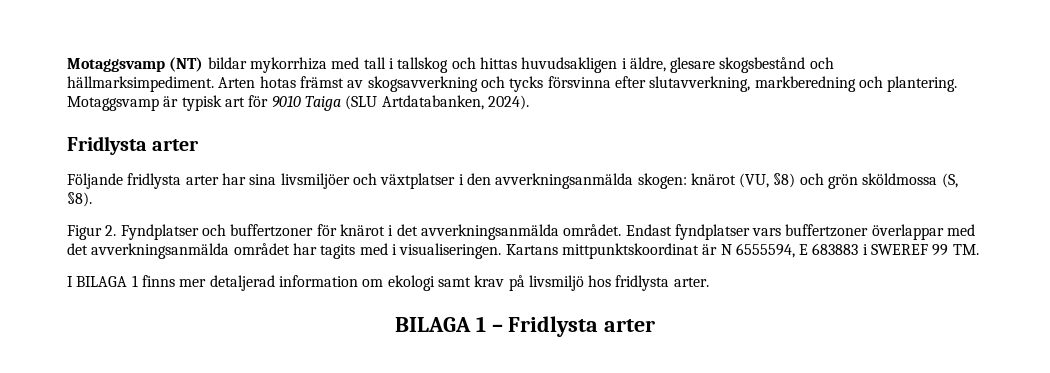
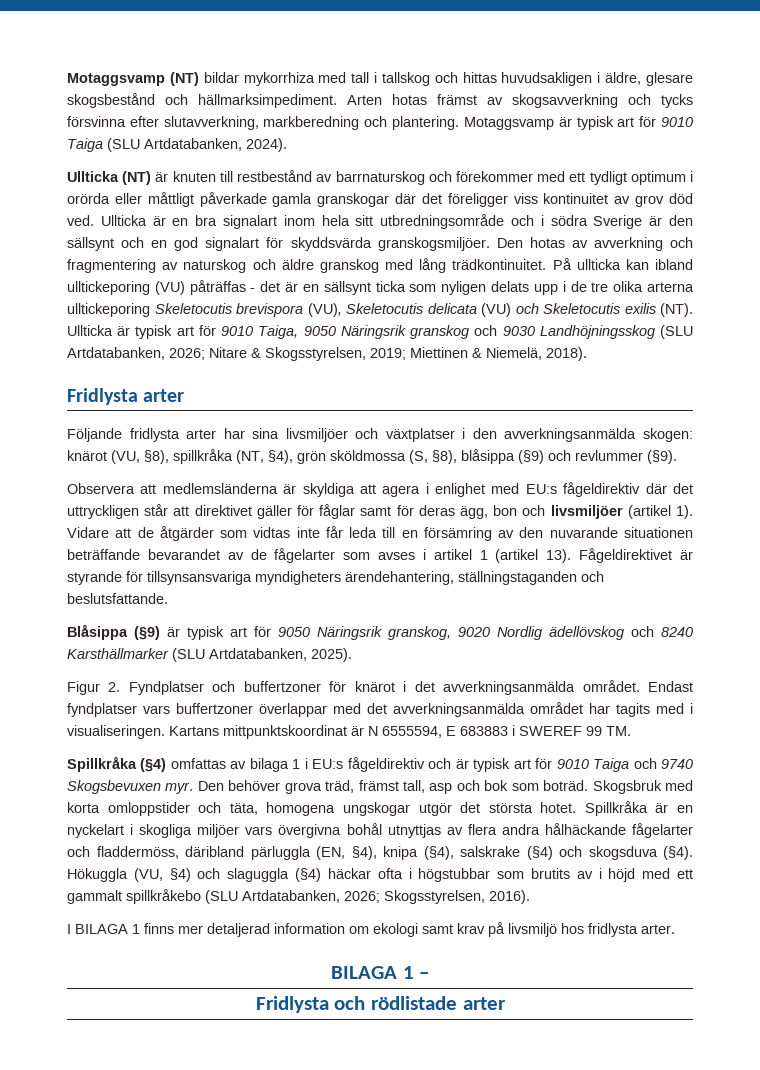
+ Ullticka (NT) är knuten till restbestånd av barrnaturskog och förekommer med ett tydligt optimum i orörda eller måttligt påverkade gamla granskogar där det föreligger viss kontinuitet av grov död ved. Ullticka är en bra signalart inom hela sitt utbredningsområde och i södra Sverige är den sällsynt och en god signalart för skyddsvärda granskogsmiljöer. Den hotas av avverkning och fragmentering av naturskog och äldre granskog med lång trädkontinuitet. På ullticka kan ibland ulltickeporing (VU) påträffas - det är en sällsynt ticka som nyligen delats upp i de tre olika arterna ulltickeporing Skeletocutis brevispora (VU), Skeletocutis delicata (VU) och Skeletocutis exilis (NT). Ullticka är typisk art för 9010 Taiga, 9050 Näringsrik granskog och 9030 Landhöjningsskog (SLU Artdatabanken, 2026; Nitare & Skogsstyrelsen, 2019; Miettinen & Niemelä, 2018).
- Följande fridlysta arter har sina livsmiljöer och växtplatser i den avverkningsanmälda skogen: knärot (VU, §8) och grön sköldmossa (S, §8).
+ Följande fridlysta arter har sina livsmiljöer och växtplatser i den avverkningsanmälda skogen: knärot (VU, §8), spillkråka (NT, §4), grön sköldmossa (S, §8), blåsippa (§9) och revlummer (§9).
+ Observera att medlemsländerna är skyldiga att agera i enlighet med EU:s fågeldirektiv där det uttryckligen står att direktivet gäller för fåglar samt för deras ägg, bon och livsmiljöer (artikel 1). Vidare att de åtgärder som vidtas inte får leda till en försämring av den nuvarande situationen beträffande bevarandet av de fågelarter som avses i artikel 1 (artikel 13). Fågeldirektivet är styrande för tillsynsansvariga myndigheters ärendehantering, ställningstaganden och beslutsfattande.
+ Blåsippa (§9) är typisk art för 9050 Näringsrik granskog, 9020 Nordlig ädellövskog och 8240 Karsthällmarker (SLU Artdatabanken, 2025).
+ Spillkråka (§4) omfattas av bilaga 1 i EU:s fågeldirektiv och är typisk art för 9010 Taiga och 9740 Skogsbevuxen myr. Den behöver grova träd, främst tall, asp och bok som boträd. Skogsbruk med korta omloppstider och täta, homogena ungskogar utgör det största hotet. Spillkråka är en nyckelart i skogliga miljöer vars övergivna bohål utnyttjas av flera andra hålhäckande fågelarter och fladdermöss, däribland pärluggla (EN, §4), knipa (§4), salskrake (§4) och skogsduva (§4). Hökuggla (VU, §4) och slaguggla (§4) häckar ofta i högstubbar som brutits av i höjd med ett gammalt spillkråkebo (SLU Artdatabanken, 2026; Skogsstyrelsen, 2016).
- BILAGA 1 – Fridlysta arter
+ BILAGA 1 –
+ Fridlysta och rödlistade arter

